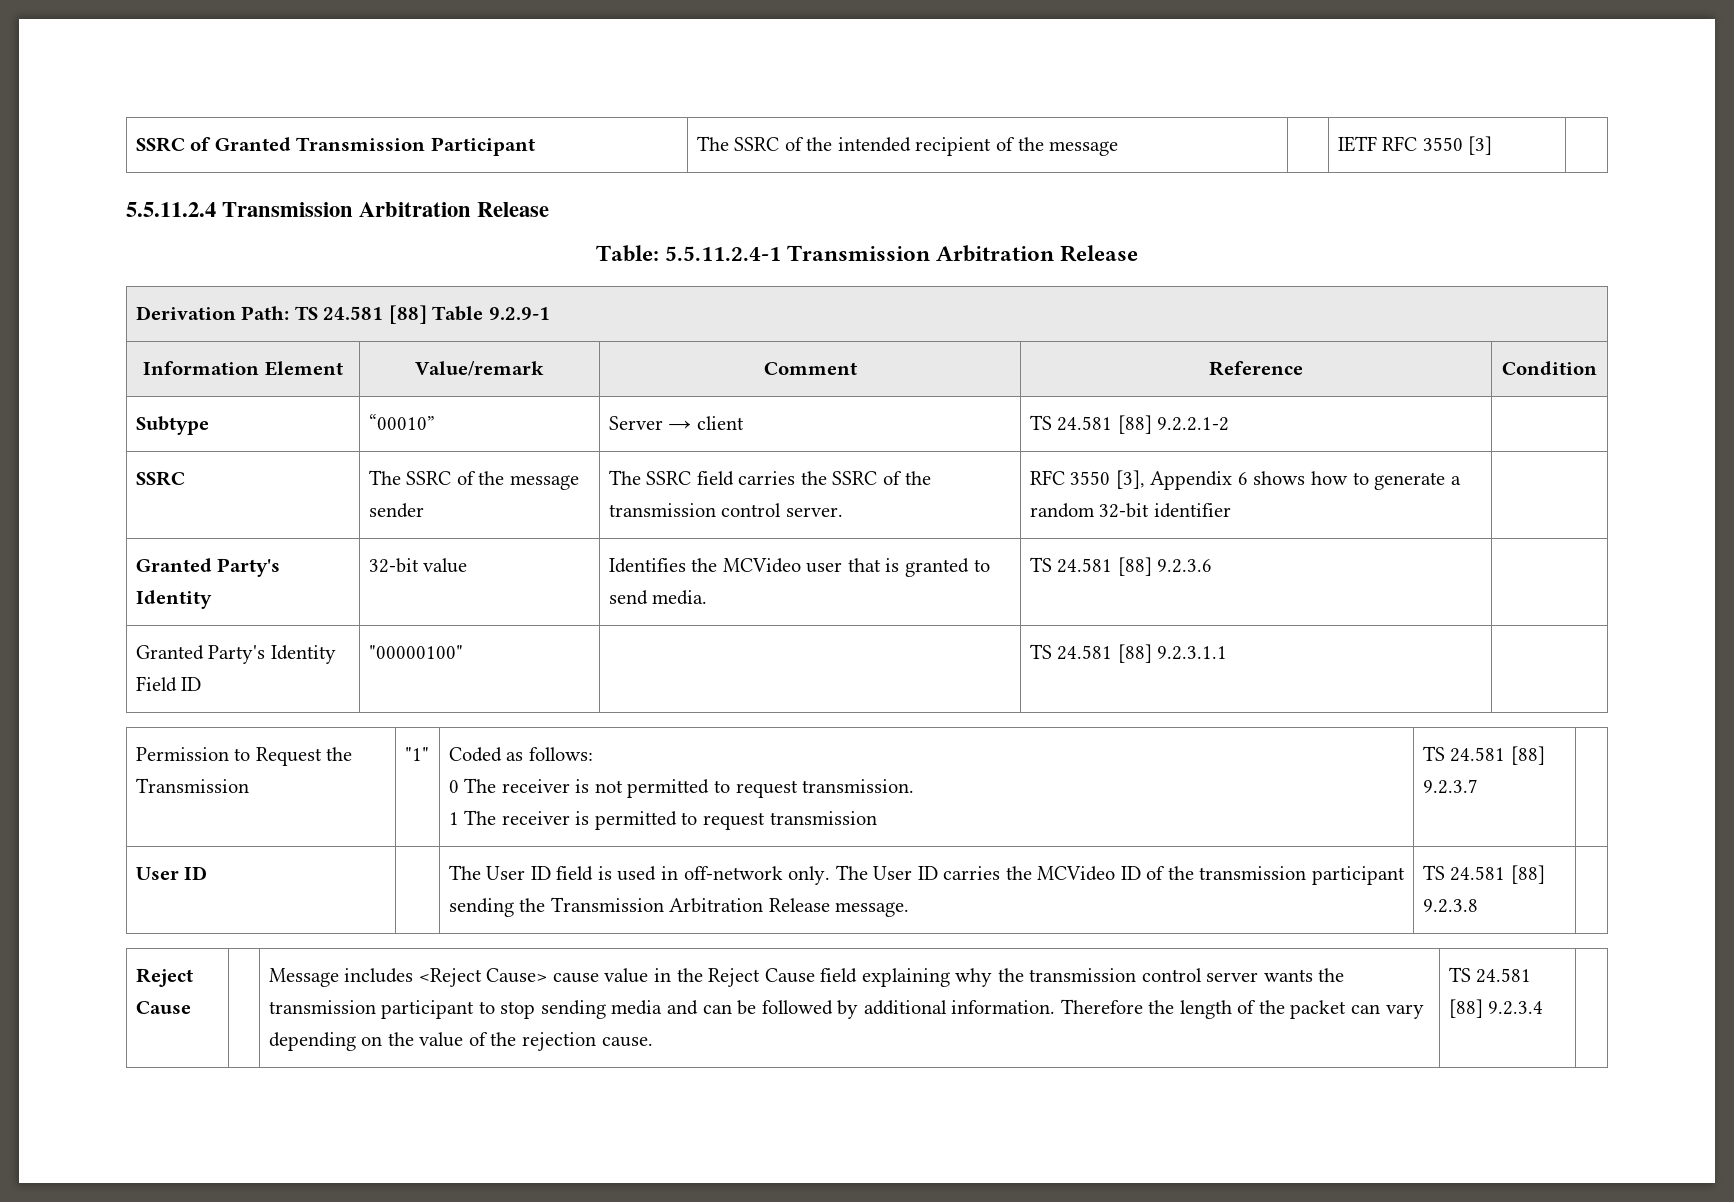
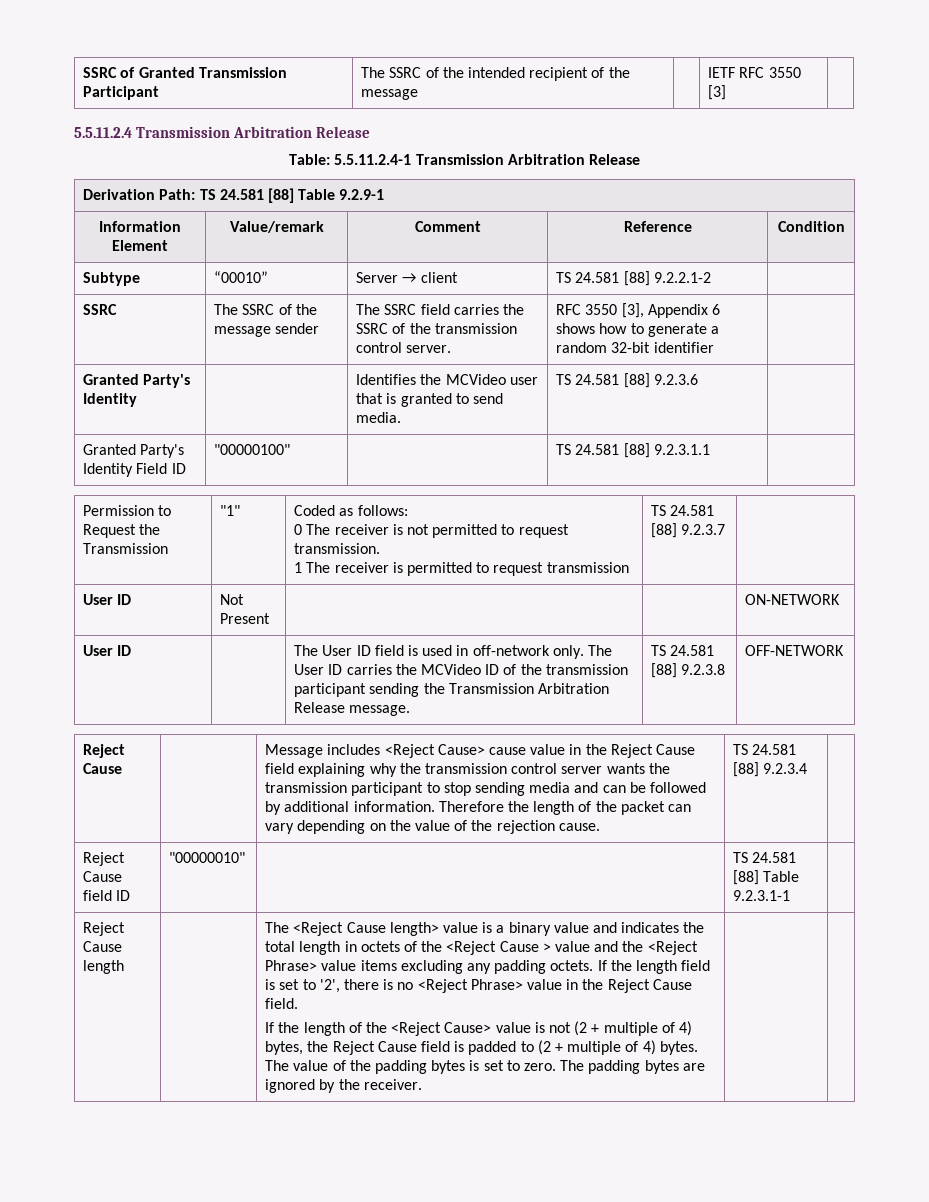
- Granted Party's Identity | 32-bit value | Identifies the MCVideo user that is granted to send media. | TS 24.581 [88] 9.2.3.6 |
+ Granted Party's Identity | | Identifies the MCVideo user that is granted to send media. | TS 24.581 [88] 9.2.3.6 |
+ User ID | Not Present | | | ON-NETWORK
- User ID | | The User ID field is used in off-network only. The User ID carries the MCVideo ID of the transmission participant sending the Transmission Arbitration Release message. | TS 24.581 [88] 9.2.3.8 |
+ User ID | | The User ID field is used in off-network only. The User ID carries the MCVideo ID of the transmission participant sending the Transmission Arbitration Release message. | TS 24.581 [88] 9.2.3.8 | OFF-NETWORK
+ Reject Cause field ID | "00000010" | | TS 24.581 [88] Table 9.2.3.1-1 |
+ Reject Cause length | | The <Reject Cause length> value is a binary value and indicates the total length in octets of the <Reject Cause > value and the <Reject Phrase> value items excluding any padding octets. If the length field is set to '2', there is no <Reject Phrase> value in the Reject Cause field.
+ If the length of the <Reject Cause> value is not (2 + multiple of 4) bytes, the Reject Cause field is padded to (2 + multiple of 4) bytes. The value of the padding bytes is set to zero. The padding bytes are ignored by the receiver.

